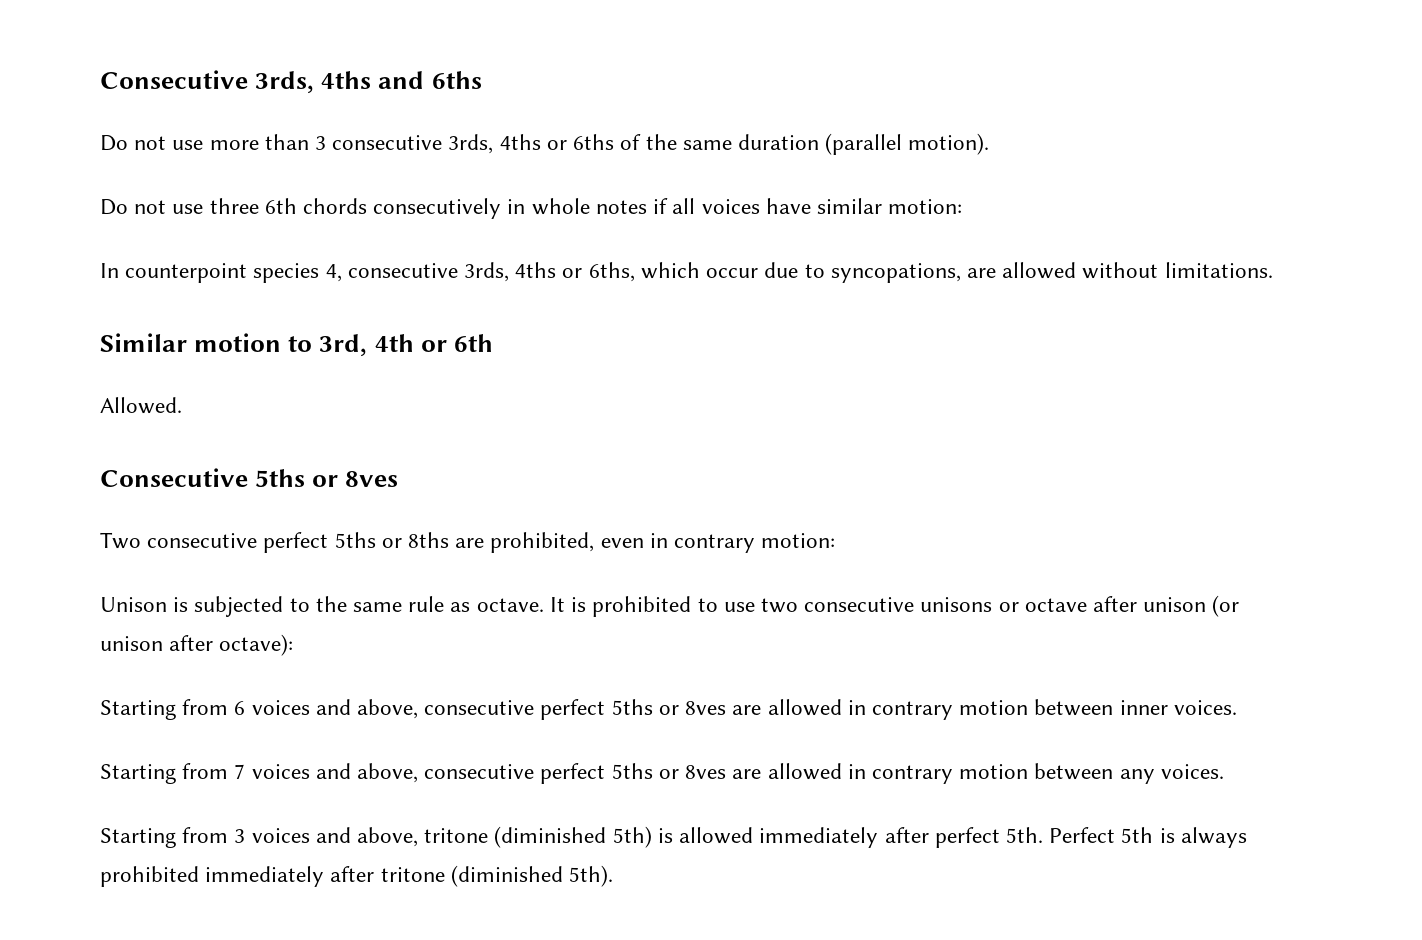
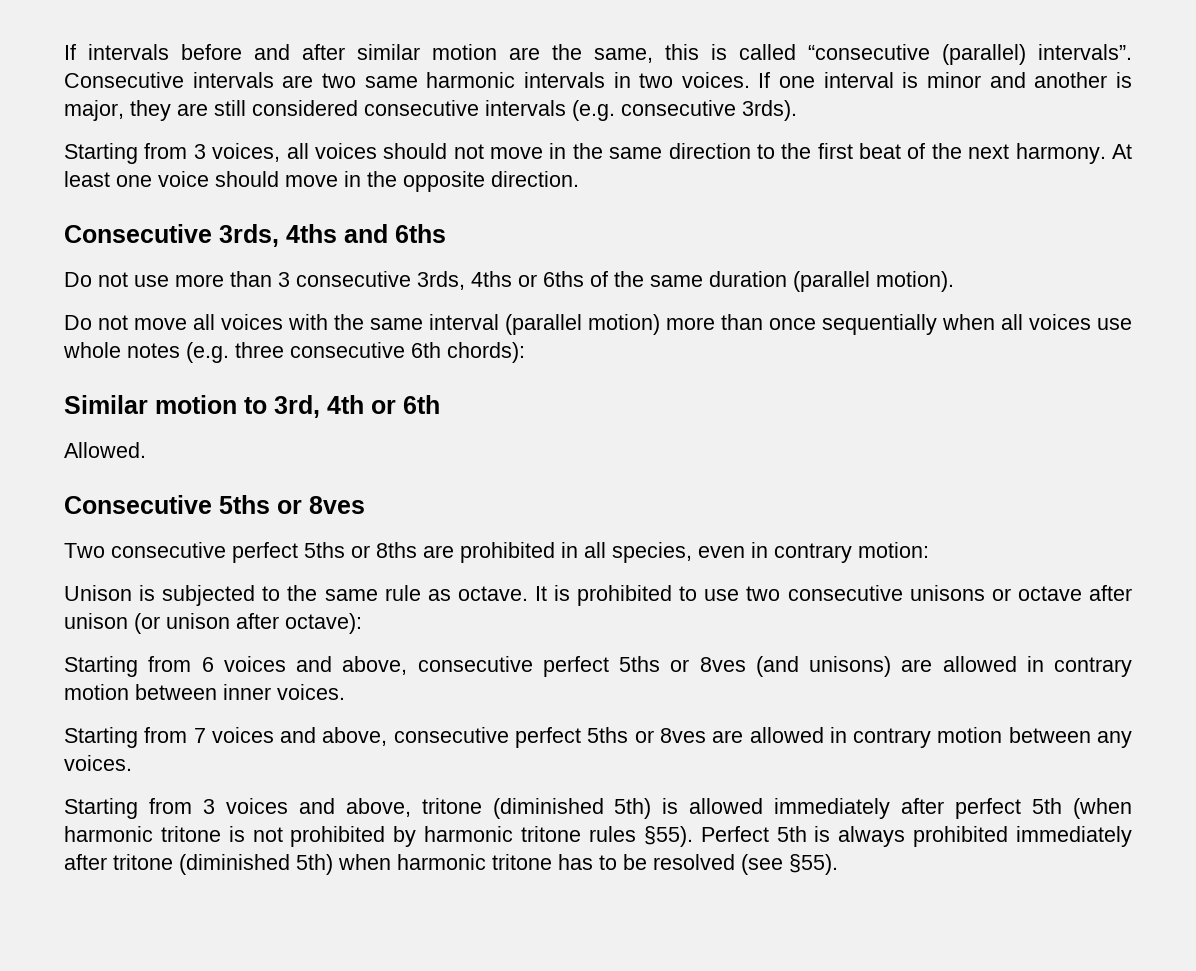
+ If intervals before and after similar motion are the same, this is called “consecutive (parallel) intervals”. Consecutive intervals are two same harmonic intervals in two voices. If one interval is minor and another is major, they are still considered consecutive intervals (e.g. consecutive 3rds).
+ Starting from 3 voices, all voices should not move in the same direction to the first beat of the next harmony. At least one voice should move in the opposite direction.
- Do not use three 6th chords consecutively in whole notes if all voices have similar motion:
- In counterpoint species 4, consecutive 3rds, 4ths or 6ths, which occur due to syncopations, are allowed without limitations.
+ Do not move all voices with the same interval (parallel motion) more than once sequentially when all voices use whole notes (e.g. three consecutive 6th chords):
- Two consecutive perfect 5ths or 8ths are prohibited, even in contrary motion:
+ Two consecutive perfect 5ths or 8ths are prohibited in all species, even in contrary motion:
- Starting from 6 voices and above, consecutive perfect 5ths or 8ves are allowed in contrary motion between inner voices.
+ Starting from 6 voices and above, consecutive perfect 5ths or 8ves (and unisons) are allowed in contrary motion between inner voices.
- Starting from 3 voices and above, tritone (diminished 5th) is allowed immediately after perfect 5th.
+ Starting from 3 voices and above, tritone (diminished 5th) is allowed immediately after perfect 5th (when harmonic tritone is not prohibited by harmonic tritone rules §55).
- Perfect 5th is always prohibited immediately after tritone (diminished 5th).
+ Perfect 5th is always prohibited immediately after tritone (diminished 5th) when harmonic tritone has to be resolved (see §55).

